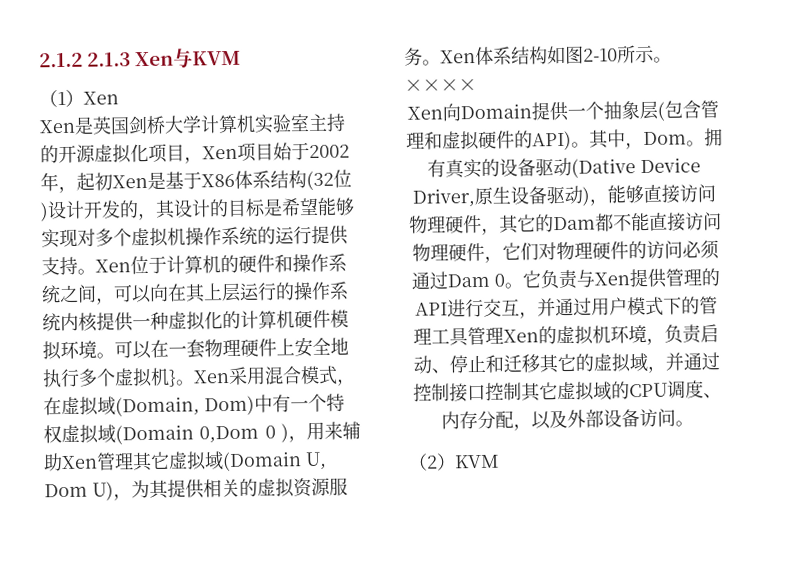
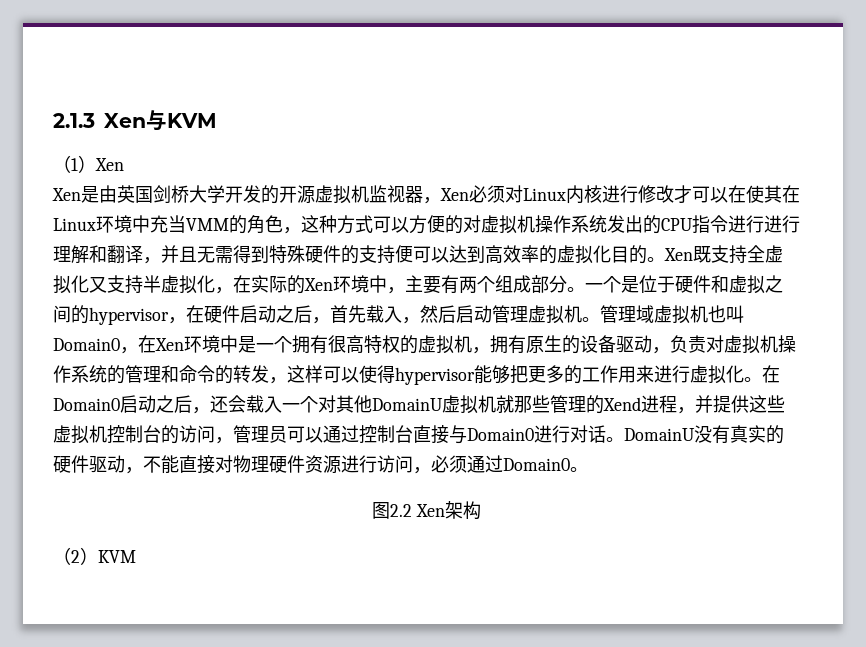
- 2.1.2 2.1.3 Xen与KVM
+ 2.1.3 Xen与KVM
- Xen是英国剑桥大学计算机实验室主持的开源虚拟化项目，Xen项目始于2002年，起初Xen是基于X86体系结构(32位)设计开发的，其设计的目标是希望能够实现对多个虚拟机操作系统的运行提供支持。Xen位于计算机的硬件和操作系统之间，可以向在其上层运行的操作系统内核提供一种虚拟化的计算机硬件模拟环境。可以在一套物理硬件上安全地执行多个虚拟机}。Xen采用混合模式，在虚拟域(Domain, Dom)中有一个特权虚拟域(Domain 0,Dom 0 )，用来辅助Xen管理其它虚拟域(Domain U, Dom U)，为其提供相关的虚拟资源服务。Xen体系结构如图2-10所示。××××
- Xen向Domain提供一个抽象层(包含管理和虚拟硬件的API)。其中，Dom。拥有真实的设备驱动(Dative Device Driver,原生设备驱动)，能够直接访问物理硬件，其它的Dam都不能直接访问物理硬件，它们对物理硬件的访问必须通过Dam 0。它负责与Xen提供管理的API进行交互，并通过用户模式下的管理工具管理Xen的虚拟机环境，负责启动、停止和迁移其它的虚拟域，并通过控制接口控制其它虚拟域的CPU调度、内存分配，以及外部设备访问。
+ Xen是由英国剑桥大学开发的开源虚拟机监视器，Xen必须对Linux内核进行修改才可以在使其在Linux环境中充当VMM的角色，这种方式可以方便的对虚拟机操作系统发出的CPU指令进行进行理解和翻译，并且无需得到特殊硬件的支持便可以达到高效率的虚拟化目的。Xen既支持全虚拟化又支持半虚拟化，在实际的Xen环境中，主要有两个组成部分。一个是位于硬件和虚拟之间的hypervisor，在硬件启动之后，首先载入，然后启动管理虚拟机。管理域虚拟机也叫Domain0，在Xen环境中是一个拥有很高特权的虚拟机，拥有原生的设备驱动，负责对虚拟机操作系统的管理和命令的转发，这样可以使得hypervisor能够把更多的工作用来进行虚拟化。在Domain0启动之后，还会载入一个对其他DomainU虚拟机就那些管理的Xend进程，并提供这些虚拟机控制台的访问，管理员可以通过控制台直接与Domain0进行对话。DomainU没有真实的硬件驱动，不能直接对物理硬件资源进行访问，必须通过Domain0。
+ 图2.2 Xen架构

